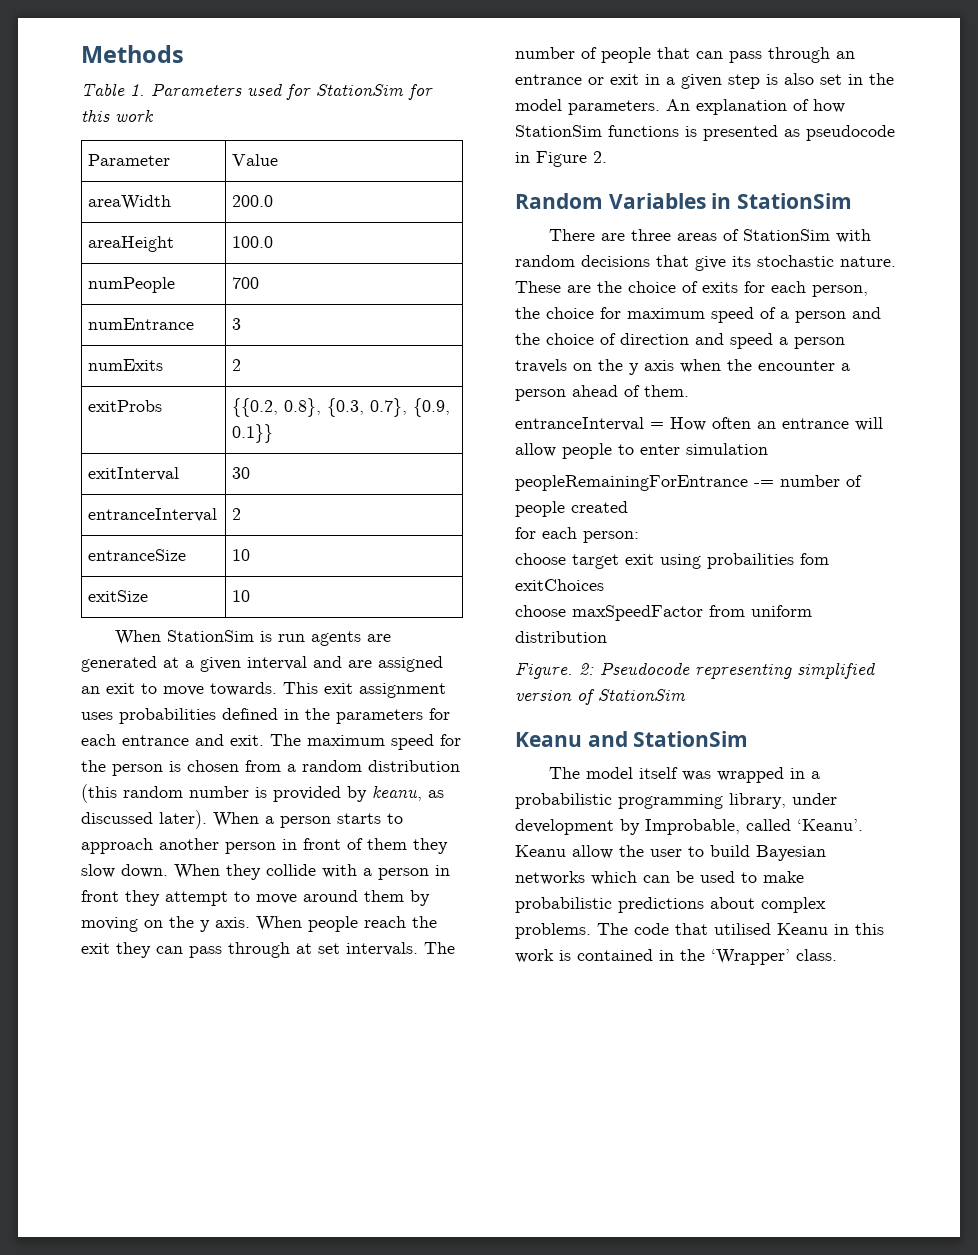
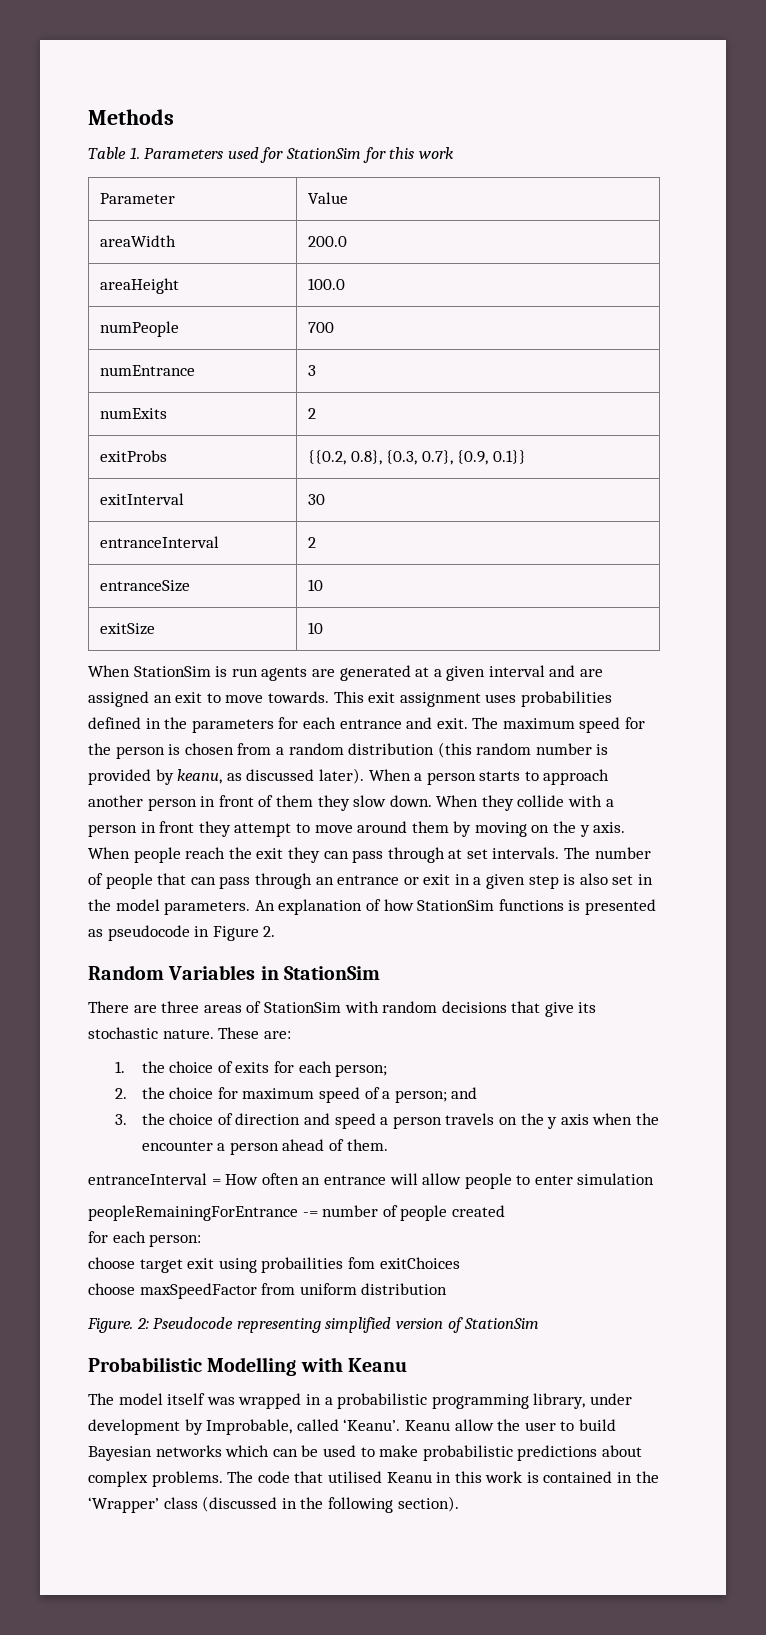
- These are the choice of exits for each person, the choice for maximum speed of a person and the choice of direction and speed a person travels on the y axis when the encounter a person ahead of them.
+ These are:
+ 1. the choice of exits for each person;
+ 2. the choice for maximum speed of a person; and
+ 3. the choice of direction and speed a person travels on the y axis when the encounter a person ahead of them.
- Keanu and StationSim
+ Probabilistic Modelling with Keanu
- The code that utilised Keanu in this work is contained in the ‘Wrapper’ class.
+ The code that utilised Keanu in this work is contained in the ‘Wrapper’ class (discussed in the following section).

